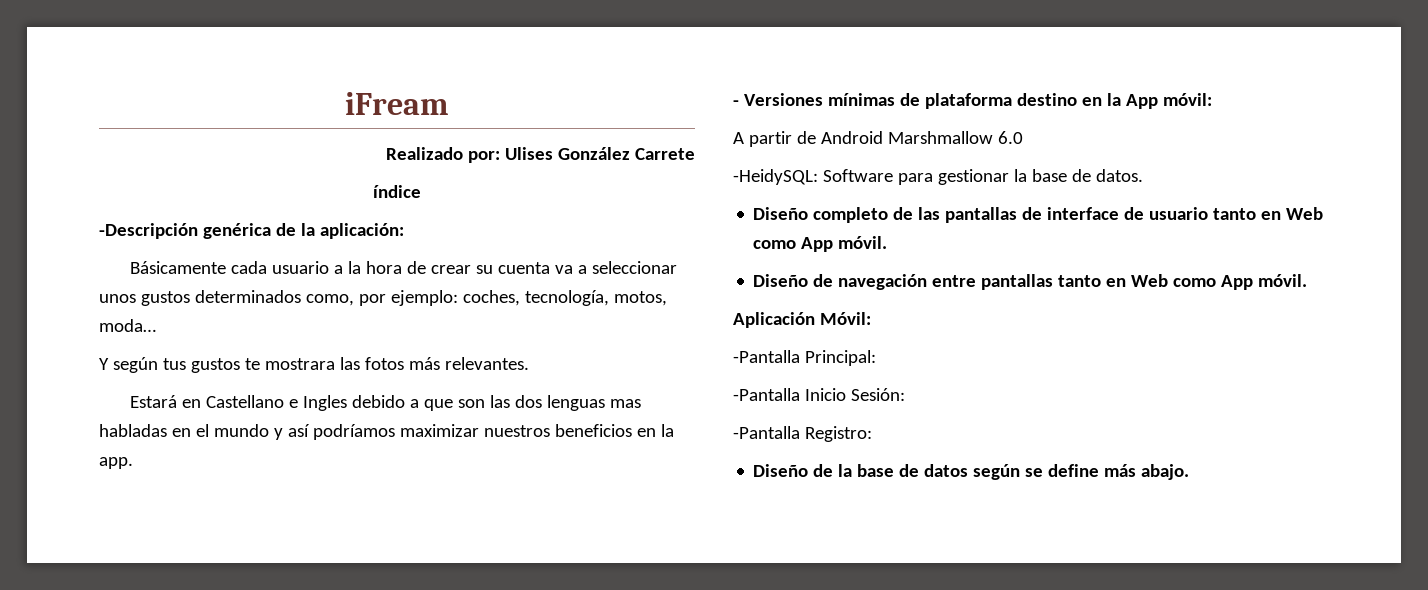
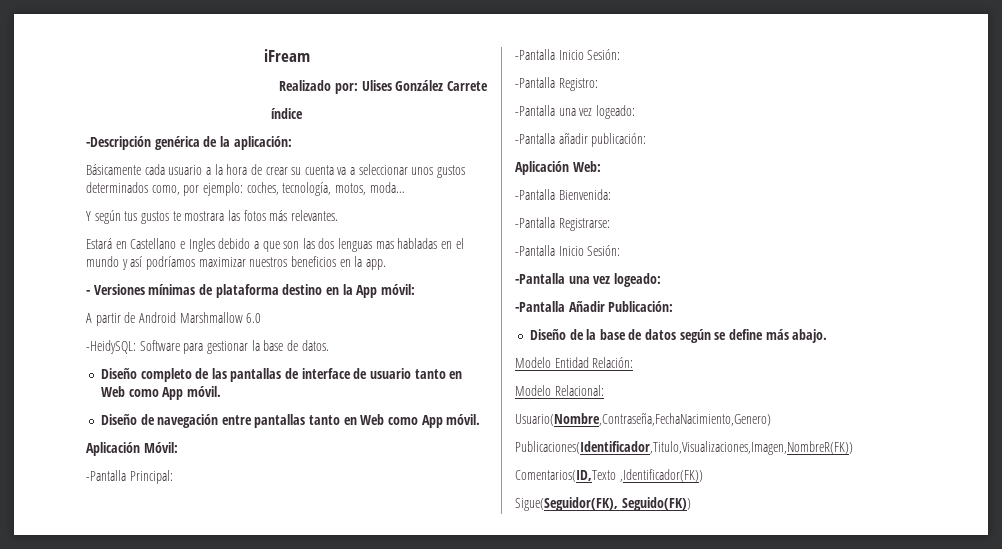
  -Pantalla Registro:
+ -Pantalla una vez logeado:
+ -Pantalla añadir publicación:
+ Aplicación Web:
+ -Pantalla Bienvenida:
+ -Pantalla Registrarse:
+ -Pantalla Inicio Sesión:
+ -Pantalla una vez logeado:
+ -Pantalla Añadir Publicación:
+ Modelo Entidad Relación:
+ Modelo Relacional:
+ Usuario(Nombre,Contraseña,FechaNacimiento,Genero)
+ Publicaciones(Identificador,Titulo,Visualizaciones,Imagen,NombreR(FK))
+ Comentarios(ID,Texto ,Identificador(FK))
+ Sigue(Seguidor(FK), Seguido(FK))

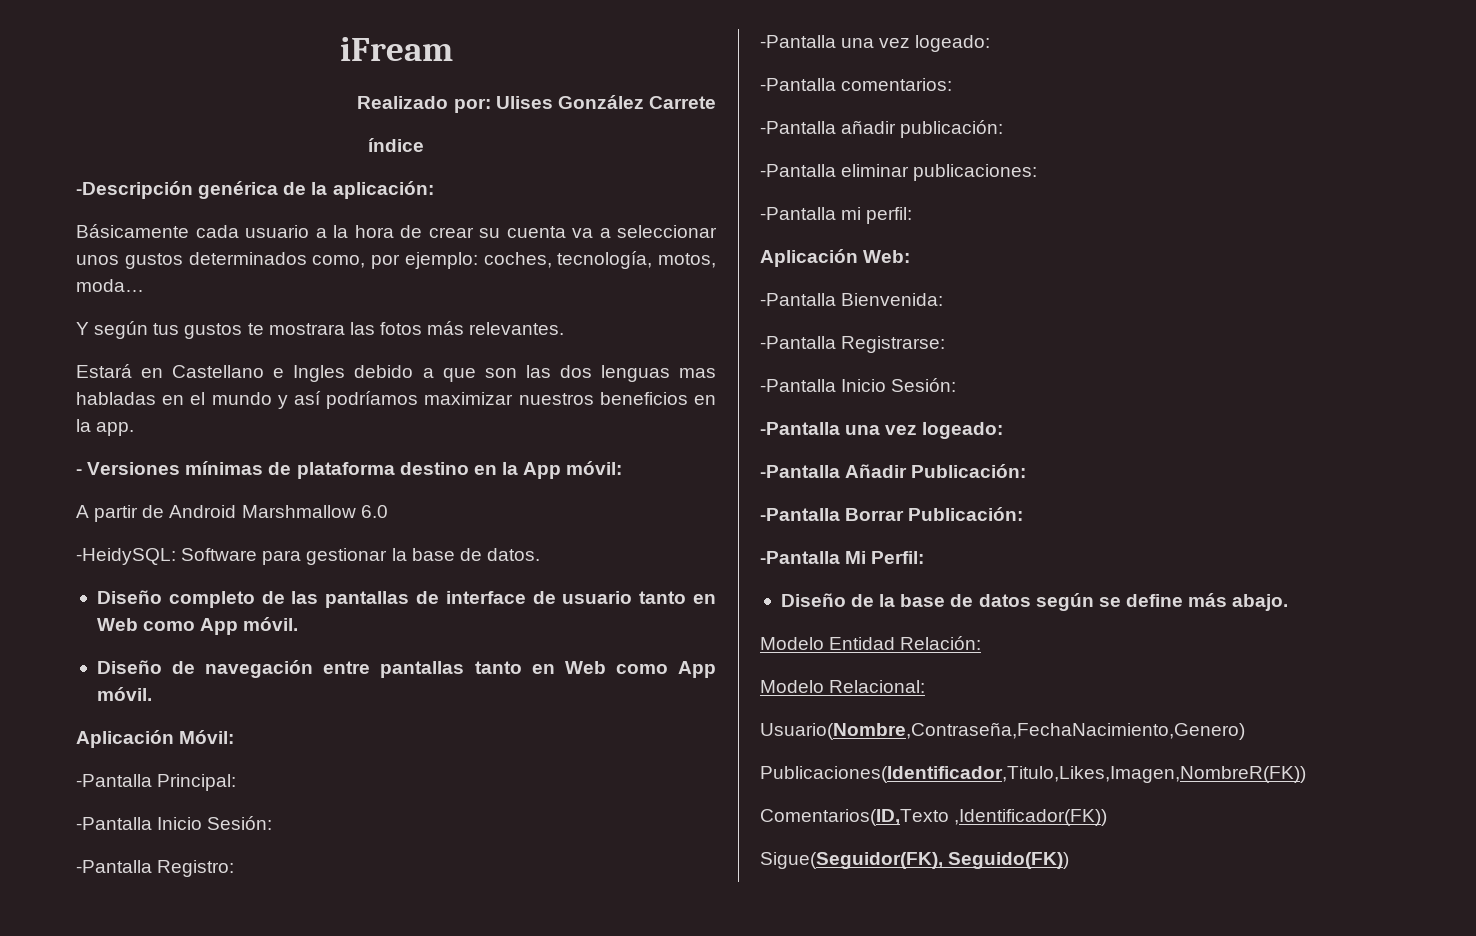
+ -Pantalla comentarios:
+ -Pantalla eliminar publicaciones:
+ -Pantalla mi perfil:
+ -Pantalla Borrar Publicación:
+ -Pantalla Mi Perfil:
- Publicaciones(Identificador,Titulo,Visualizaciones,Imagen,NombreR(FK))
+ Publicaciones(Identificador,Titulo,Likes,Imagen,NombreR(FK))

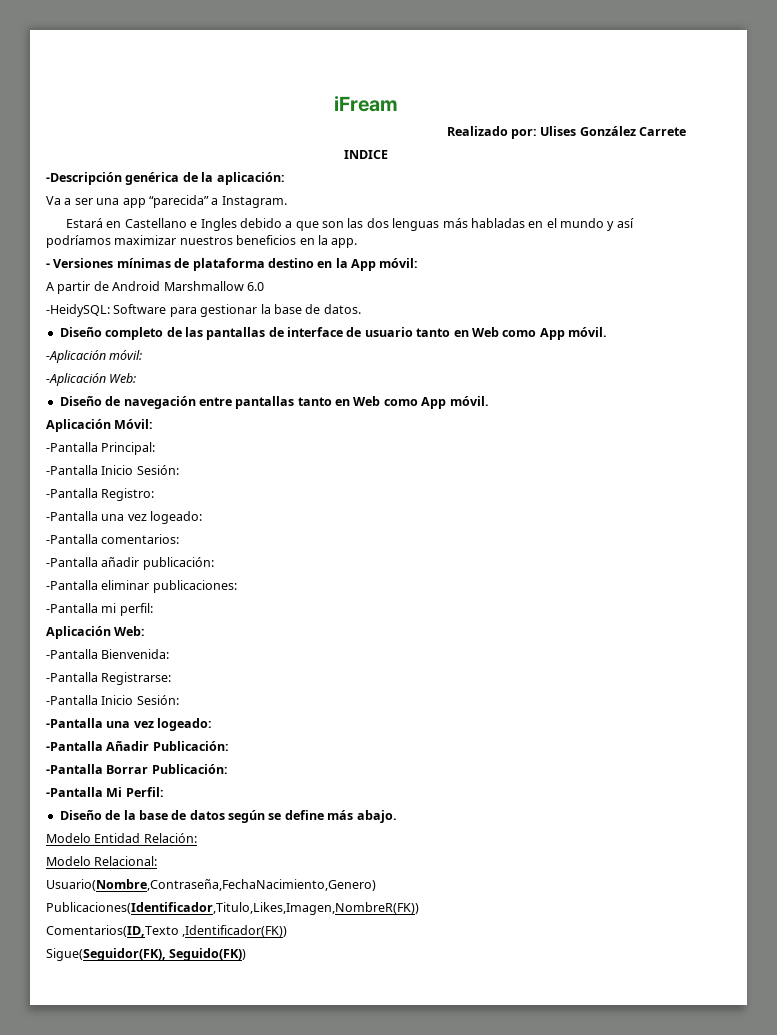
- índice
+ INDICE
- Básicamente cada usuario a la hora de crear su cuenta va a seleccionar unos gustos determinados como, por ejemplo: coches, tecnología, motos, moda…
- Y según tus gustos te mostrara las fotos más relevantes.
+ Va a ser una app “parecida” a Instagram.
- Estará en Castellano e Ingles debido a que son las dos lenguas mas habladas en el mundo y así podríamos maximizar nuestros beneficios en la app.
+ Estará en Castellano e Ingles debido a que son las dos lenguas más habladas en el mundo y así podríamos maximizar nuestros beneficios en la app.
+ -Aplicación móvil:
+ -Aplicación Web:

